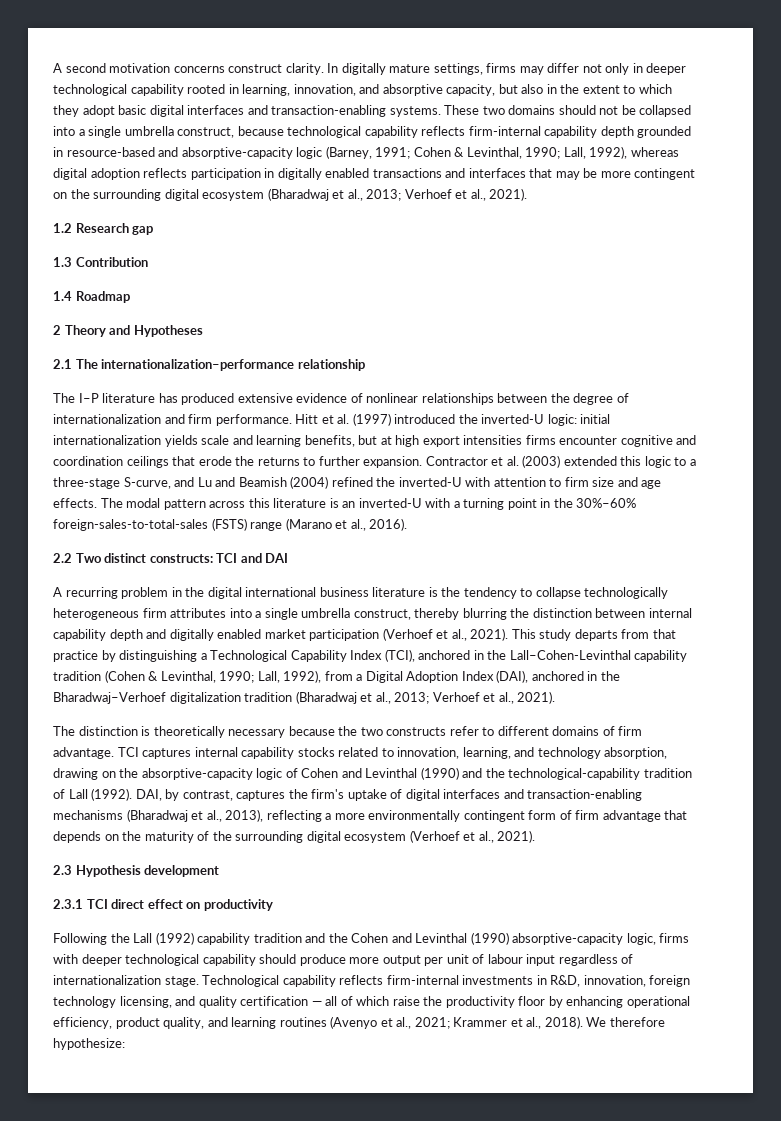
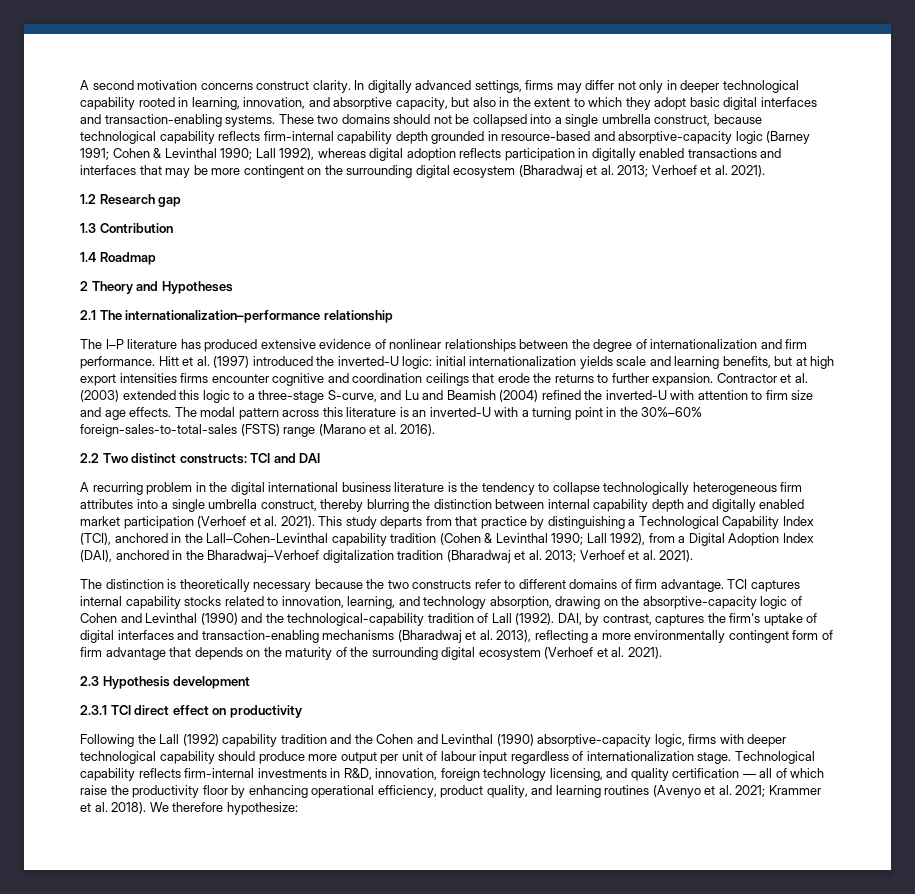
- In digitally mature settings, firms may differ not only in deeper technological capability rooted in learning, innovation, and absorptive capacity, but also in the extent to which they adopt basic digital interfaces and transaction-enabling systems.
+ In digitally advanced settings, firms may differ not only in deeper technological capability rooted in learning, innovation, and absorptive capacity, but also in the extent to which they adopt basic digital interfaces and transaction-enabling systems.
- These two domains should not be collapsed into a single umbrella construct, because technological capability reflects firm-internal capability depth grounded in resource-based and absorptive-capacity logic (Barney, 1991; Cohen & Levinthal, 1990; Lall, 1992), whereas digital adoption reflects participation in digitally enabled transactions and interfaces that may be more contingent on the surrounding digital ecosystem (Bharadwaj et al., 2013; Verhoef et al., 2021).
+ These two domains should not be collapsed into a single umbrella construct, because technological capability reflects firm-internal capability depth grounded in resource-based and absorptive-capacity logic (Barney 1991; Cohen & Levinthal 1990; Lall 1992), whereas digital adoption reflects participation in digitally enabled transactions and interfaces that may be more contingent on the surrounding digital ecosystem (Bharadwaj et al. 2013; Verhoef et al. 2021).
- The modal pattern across this literature is an inverted-U with a turning point in the 30%–60% foreign-sales-to-total-sales (FSTS) range (Marano et al., 2016).
+ The modal pattern across this literature is an inverted-U with a turning point in the 30%–60% foreign-sales-to-total-sales (FSTS) range (Marano et al. 2016).
- A recurring problem in the digital international business literature is the tendency to collapse technologically heterogeneous firm attributes into a single umbrella construct, thereby blurring the distinction between internal capability depth and digitally enabled market participation (Verhoef et al., 2021).
+ A recurring problem in the digital international business literature is the tendency to collapse technologically heterogeneous firm attributes into a single umbrella construct, thereby blurring the distinction between internal capability depth and digitally enabled market participation (Verhoef et al. 2021).
- This study departs from that practice by distinguishing a Technological Capability Index (TCI), anchored in the Lall–Cohen-Levinthal capability tradition (Cohen & Levinthal, 1990; Lall, 1992), from a Digital Adoption Index (DAI), anchored in the Bharadwaj–Verhoef digitalization tradition (Bharadwaj et al., 2013; Verhoef et al., 2021).
+ This study departs from that practice by distinguishing a Technological Capability Index (TCI), anchored in the Lall–Cohen-Levinthal capability tradition (Cohen & Levinthal 1990; Lall 1992), from a Digital Adoption Index (DAI), anchored in the Bharadwaj–Verhoef digitalization tradition (Bharadwaj et al. 2013; Verhoef et al. 2021).
- DAI, by contrast, captures the firm's uptake of digital interfaces and transaction-enabling mechanisms (Bharadwaj et al., 2013), reflecting a more environmentally contingent form of firm advantage that depends on the maturity of the surrounding digital ecosystem (Verhoef et al., 2021).
+ DAI, by contrast, captures the firm's uptake of digital interfaces and transaction-enabling mechanisms (Bharadwaj et al. 2013), reflecting a more environmentally contingent form of firm advantage that depends on the maturity of the surrounding digital ecosystem (Verhoef et al. 2021).
- Technological capability reflects firm-internal investments in R&D, innovation, foreign technology licensing, and quality certification — all of which raise the productivity floor by enhancing operational efficiency, product quality, and learning routines (Avenyo et al., 2021; Krammer et al., 2018).
+ Technological capability reflects firm-internal investments in R&D, innovation, foreign technology licensing, and quality certification — all of which raise the productivity floor by enhancing operational efficiency, product quality, and learning routines (Avenyo et al. 2021; Krammer et al. 2018).

